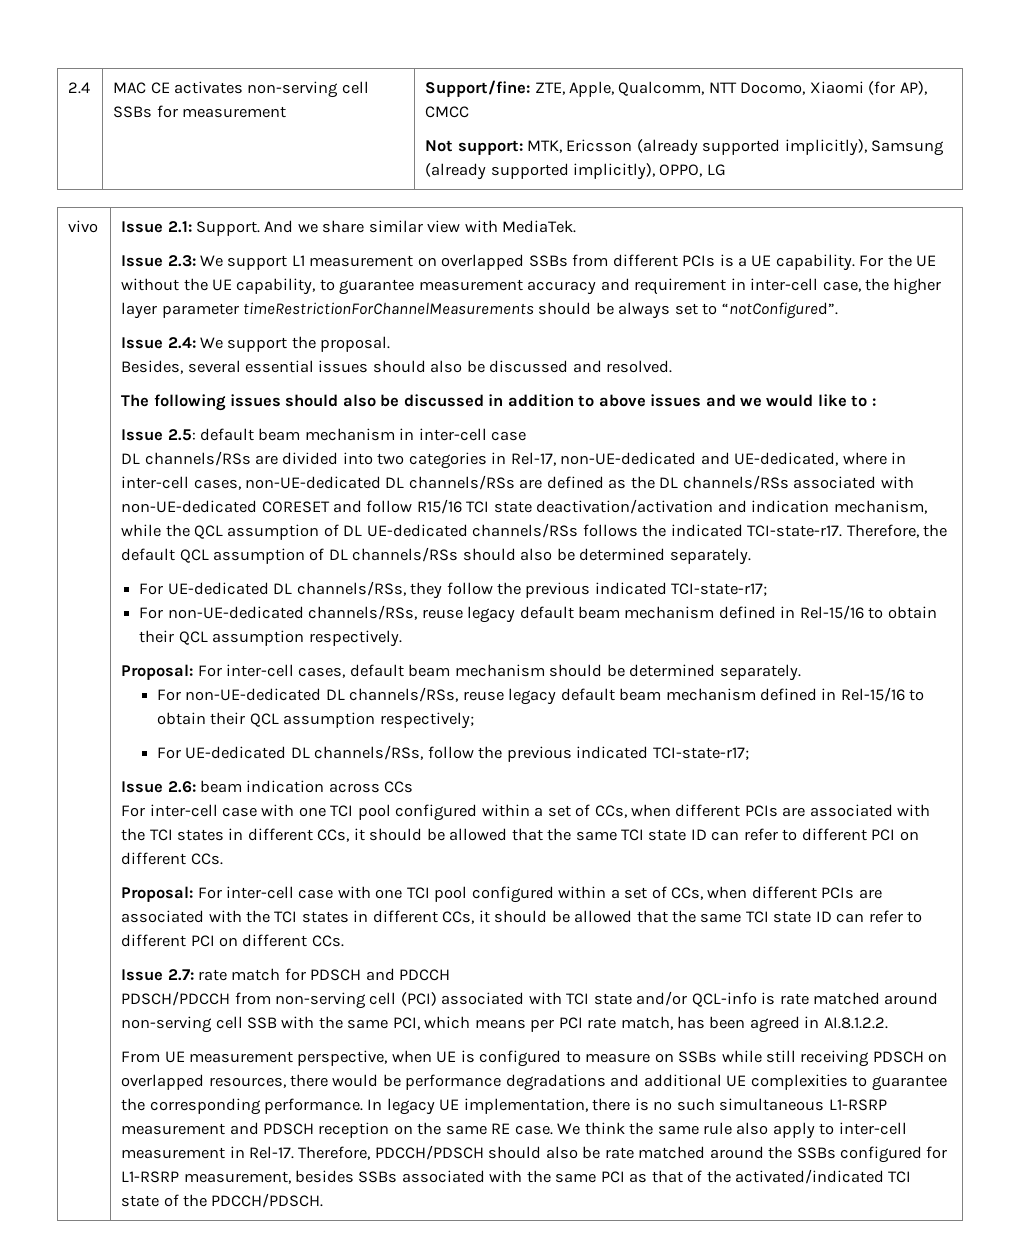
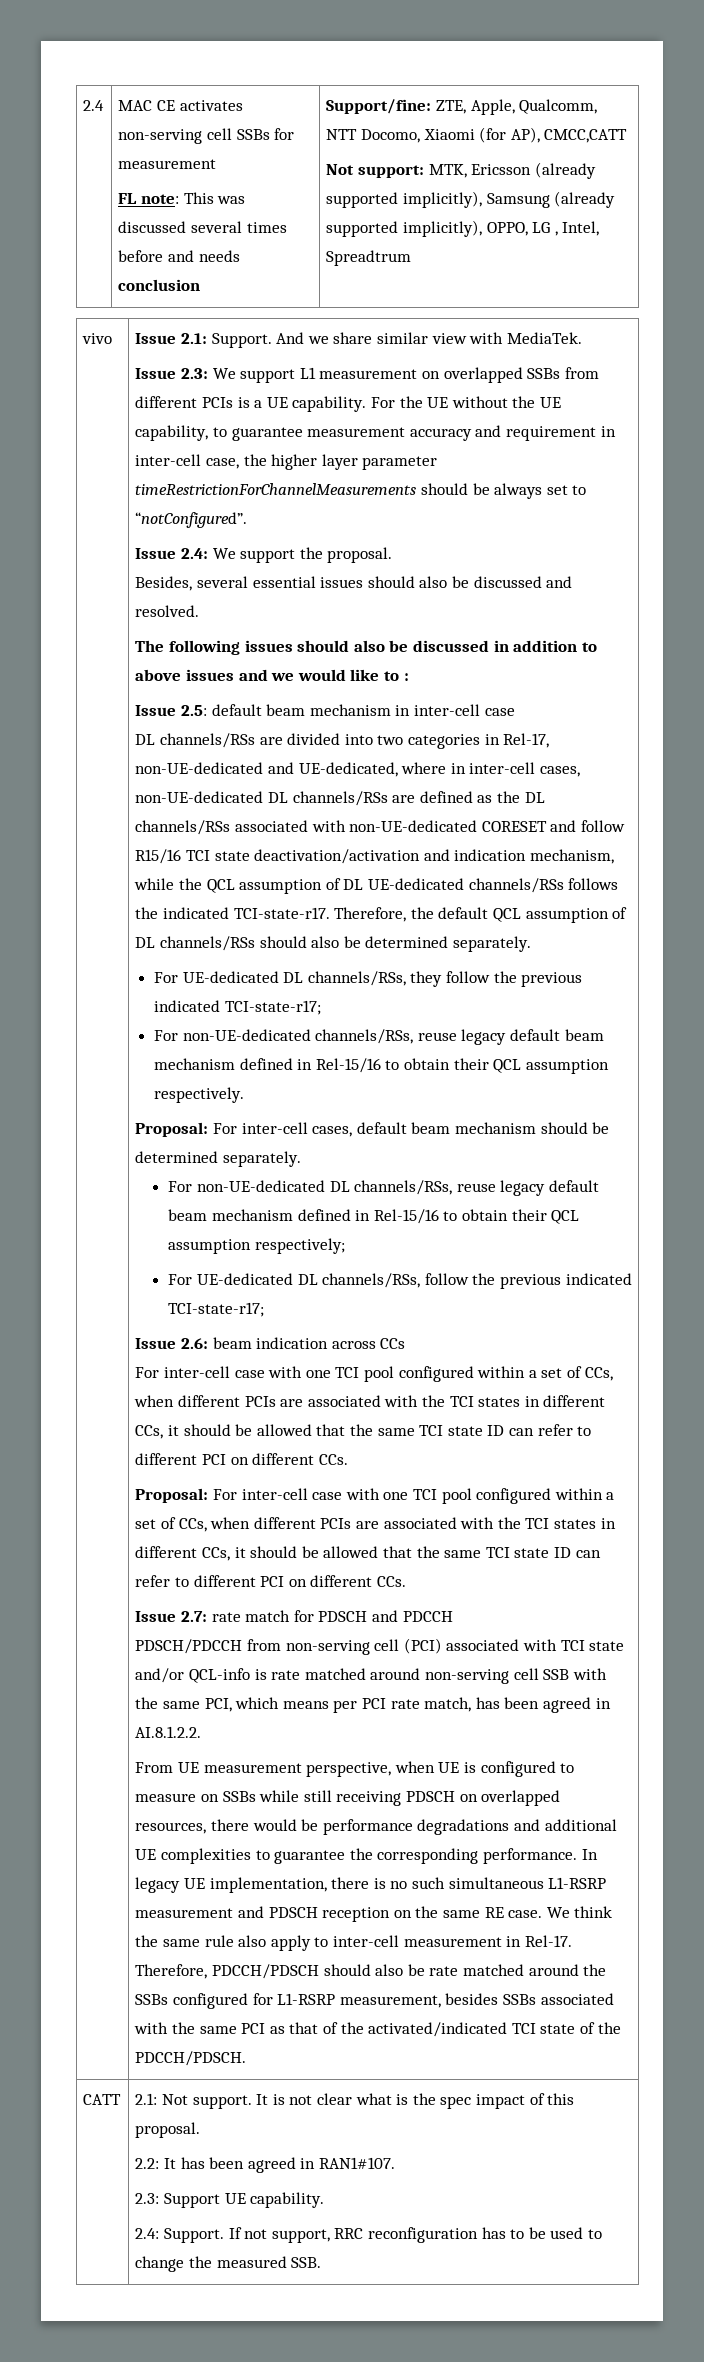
+ FL note: This was discussed several times before and needs conclusion
- Support/fine: ZTE, Apple, Qualcomm, NTT Docomo, Xiaomi (for AP), CMCC
+ Support/fine: ZTE, Apple, Qualcomm, NTT Docomo, Xiaomi (for AP), CMCC,CATT
- Not support: MTK, Ericsson (already supported implicitly), Samsung (already supported implicitly), OPPO, LG
+ Not support: MTK, Ericsson (already supported implicitly), Samsung (already supported implicitly), OPPO, LG , Intel, Spreadtrum
+ CATT | 2.1: Not support. It is not clear what is the spec impact of this proposal.
+ 2.2: It has been agreed in RAN1#107.
+ 2.3: Support UE capability.
+ 2.4: Support. If not support, RRC reconfiguration has to be used to change the measured SSB.

